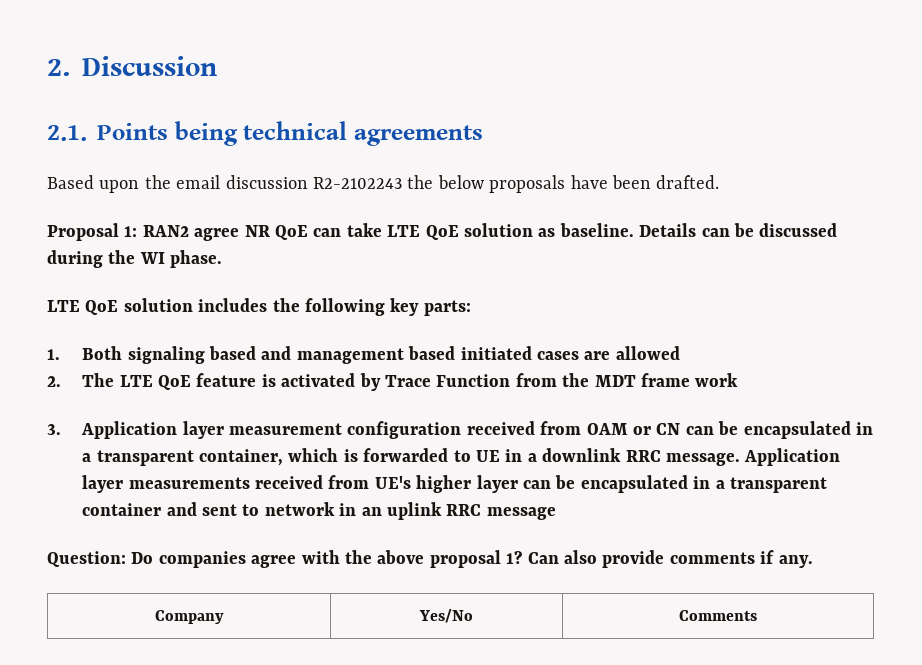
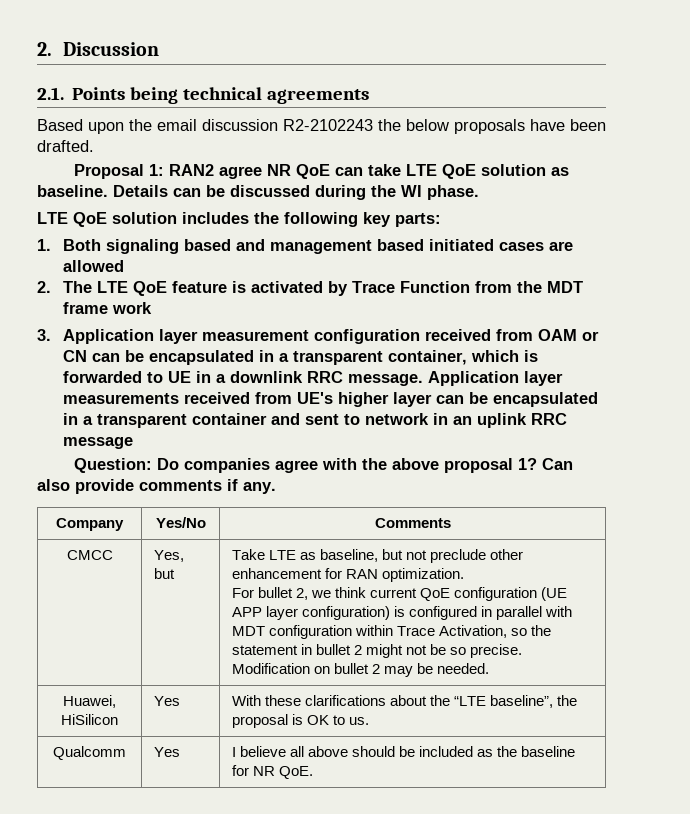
+ CMCC | Yes, but | Take LTE as baseline, but not preclude other enhancement for RAN optimization.
+ For bullet 2, we think current QoE configuration (UE APP layer configuration) is configured in parallel with MDT configuration within Trace Activation, so the statement in bullet 2 might not be so precise. Modification on bullet 2 may be needed.
+ Huawei, HiSilicon | Yes | With these clarifications about the “LTE baseline”, the proposal is OK to us.
+ Qualcomm | Yes | I believe all above should be included as the baseline for NR QoE.

